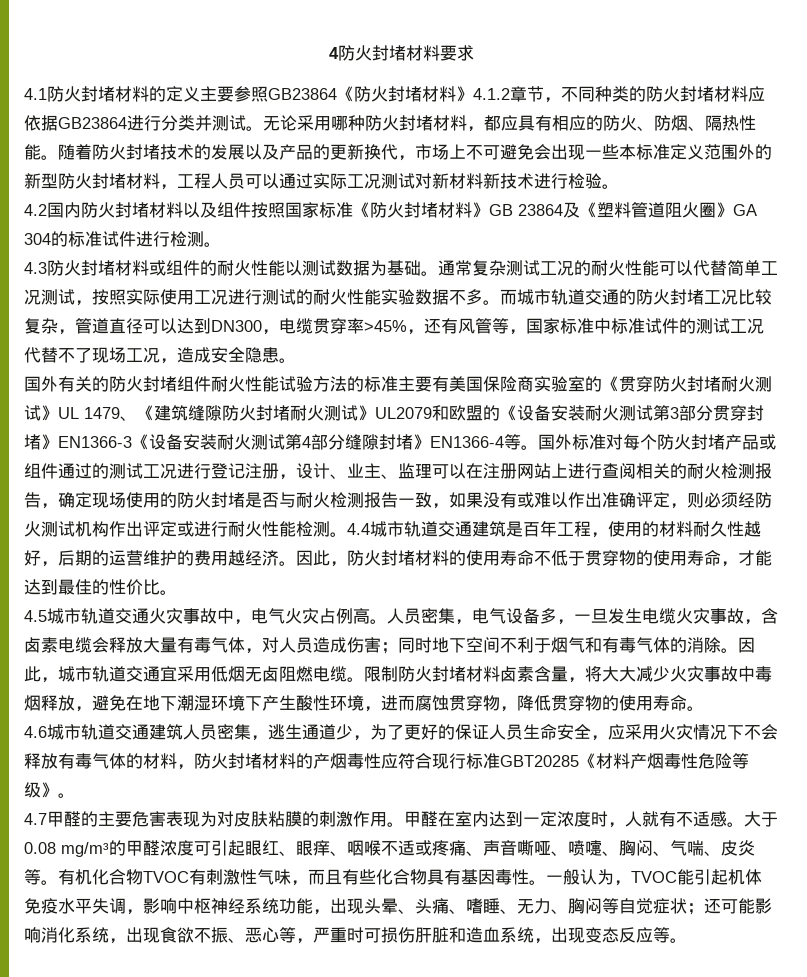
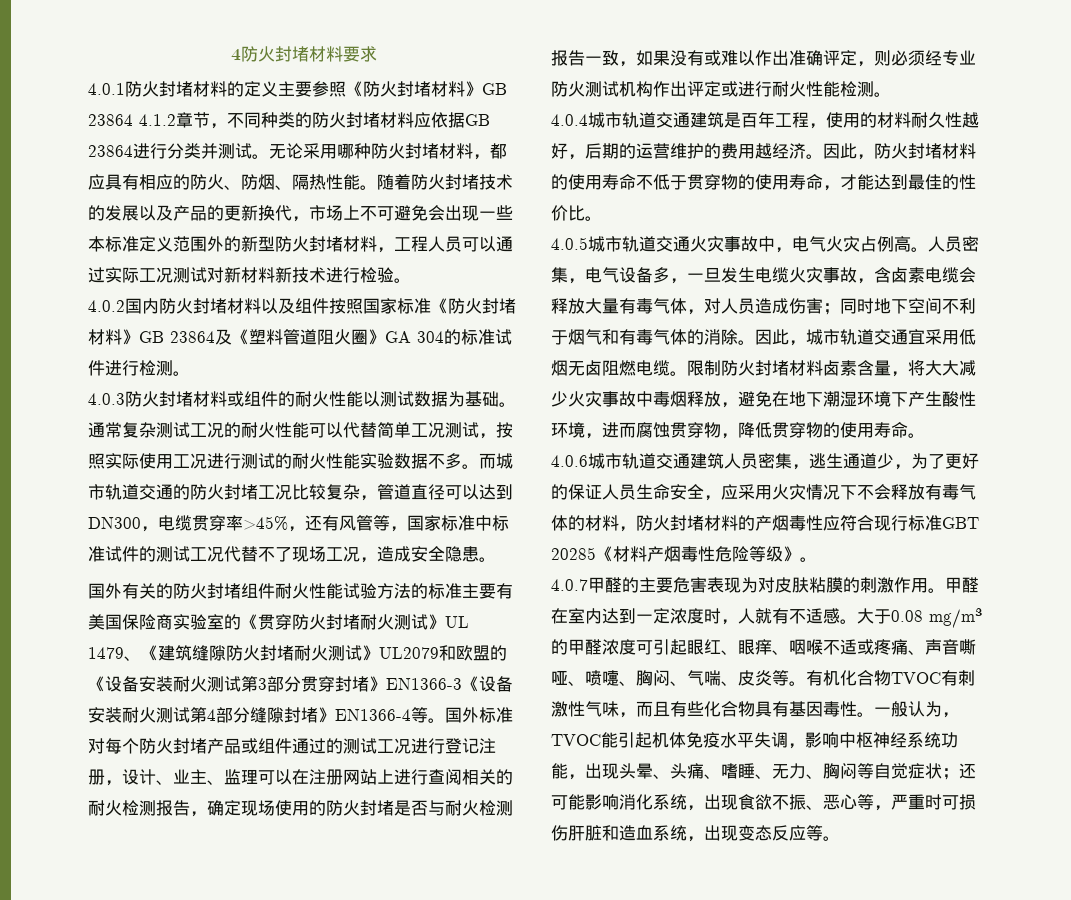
- 4.1防火封堵材料的定义主要参照GB23864《防火封堵材料》4.1.2章节，不同种类的防火封堵材料应依据GB23864进行分类并测试。
+ 4.0.1防火封堵材料的定义主要参照《防火封堵材料》GB 23864 4.1.2章节，不同种类的防火封堵材料应依据GB 23864进行分类并测试。
- 4.2国内防火封堵材料以及组件按照国家标准《防火封堵材料》GB 23864及《塑料管道阻火圈》GA 304的标准试件进行检测。
+ 4.0.2国内防火封堵材料以及组件按照国家标准《防火封堵材料》GB 23864及《塑料管道阻火圈》GA 304的标准试件进行检测。
- 4.3防火封堵材料或组件的耐火性能以测试数据为基础。
+ 4.0.3防火封堵材料或组件的耐火性能以测试数据为基础。
- 国外标准对每个防火封堵产品或组件通过的测试工况进行登记注册，设计、业主、监理可以在注册网站上进行查阅相关的耐火检测报告，确定现场使用的防火封堵是否与耐火检测报告一致，如果没有或难以作出准确评定，则必须经防火测试机构作出评定或进行耐火性能检测。4.4城市轨道交通建筑是百年工程，使用的材料耐久性越好，后期的运营维护的费用越经济。
+ 国外标准对每个防火封堵产品或组件通过的测试工况进行登记注册，设计、业主、监理可以在注册网站上进行查阅相关的耐火检测报告，确定现场使用的防火封堵是否与耐火检测报告一致，如果没有或难以作出准确评定，则必须经专业防火测试机构作出评定或进行耐火性能检测。
+ 4.0.4城市轨道交通建筑是百年工程，使用的材料耐久性越好，后期的运营维护的费用越经济。
- 4.5城市轨道交通火灾事故中，电气火灾占例高。
+ 4.0.5城市轨道交通火灾事故中，电气火灾占例高。
- 4.6城市轨道交通建筑人员密集，逃生通道少，为了更好的保证人员生命安全，应采用火灾情况下不会释放有毒气体的材料，防火封堵材料的产烟毒性应符合现行标准GBT20285《材料产烟毒性危险等级》。
+ 4.0.6城市轨道交通建筑人员密集，逃生通道少，为了更好的保证人员生命安全，应采用火灾情况下不会释放有毒气体的材料，防火封堵材料的产烟毒性应符合现行标准GBT 20285《材料产烟毒性危险等级》。
- 4.7甲醛的主要危害表现为对皮肤粘膜的刺激作用。
+ 4.0.7甲醛的主要危害表现为对皮肤粘膜的刺激作用。

